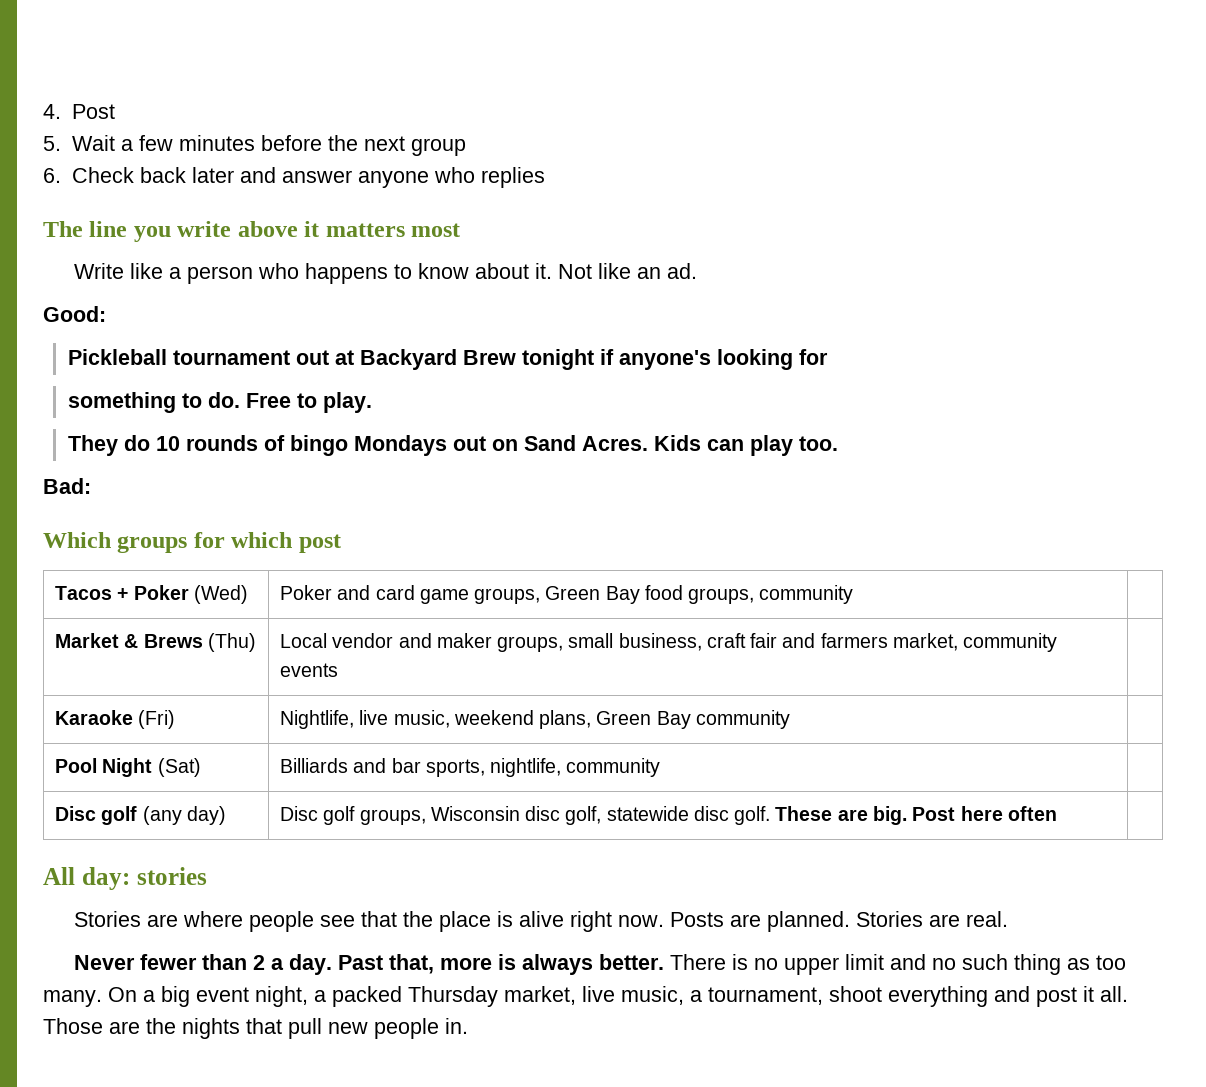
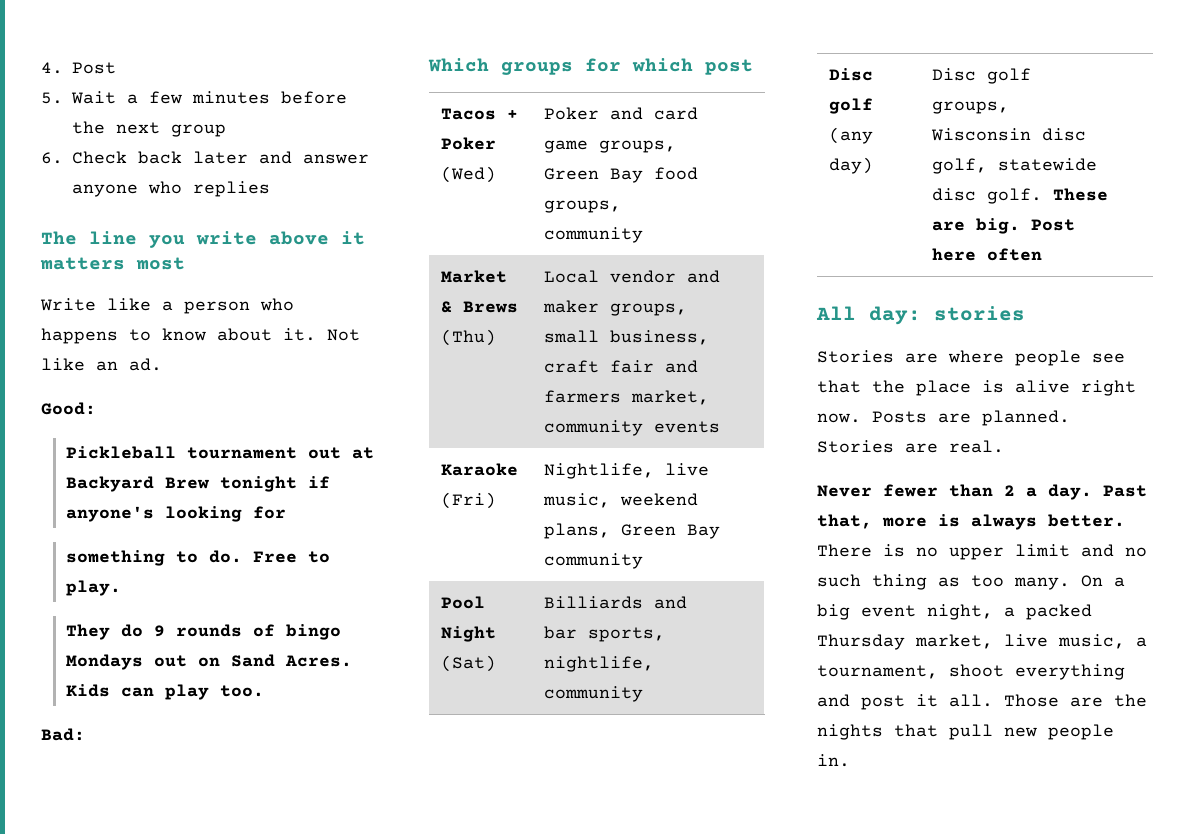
- They do 10 rounds of bingo Mondays out on Sand Acres.
+ They do 9 rounds of bingo Mondays out on Sand Acres.

